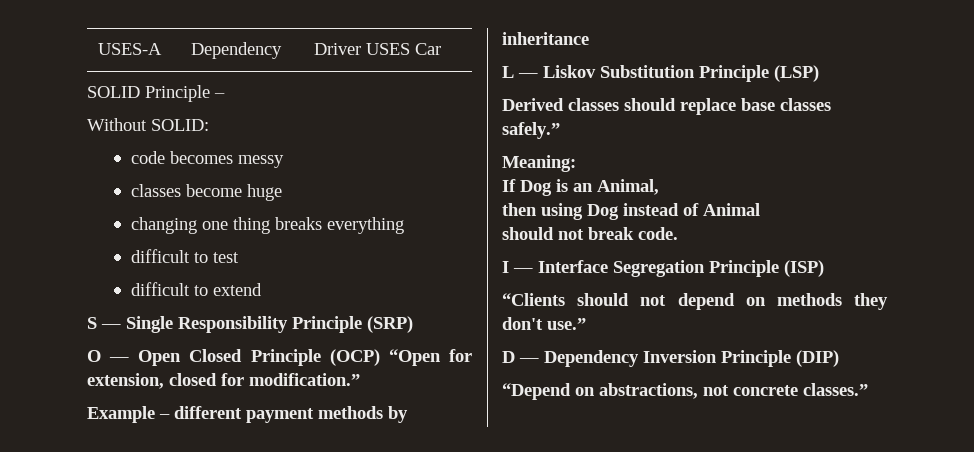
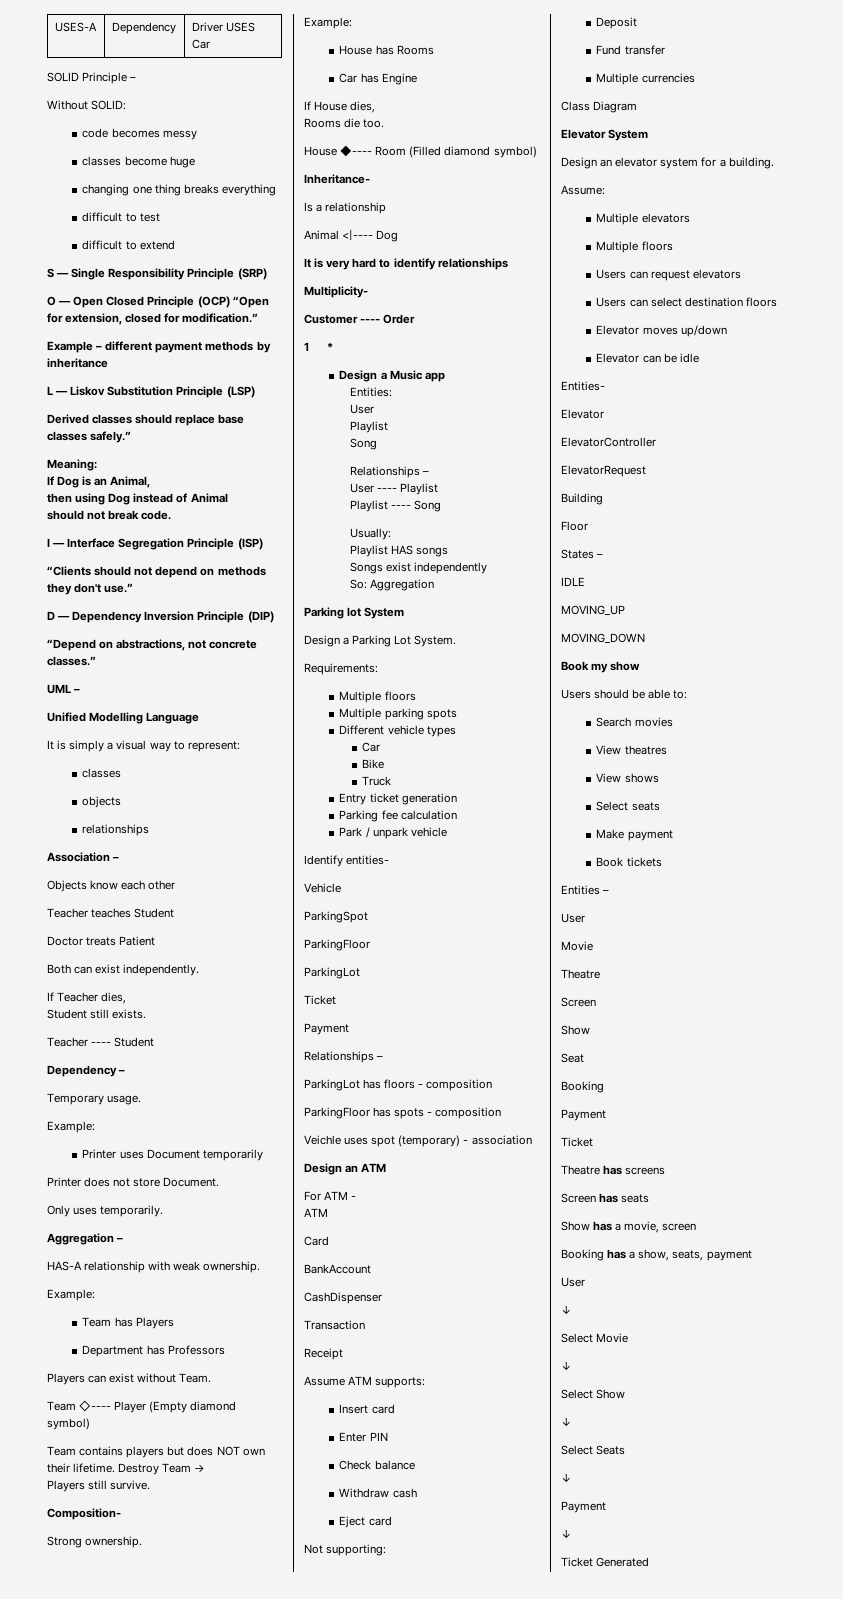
+ UML –
+ Unified Modelling Language
+ It is simply a visual way to represent:
+ classes
+ objects
+ relationships
+ Association –
+ Objects know each other
+ Teacher teaches Student
+ Doctor treats Patient
+ Both can exist independently.
+ If Teacher dies,
+ Student still exists.
+ Teacher ---- Student
+ Dependency –
+ Temporary usage.
+ Example:
+ Printer uses Document temporarily
+ Printer does not store Document.
+ Only uses temporarily.
+ Aggregation –
+ HAS-A relationship with weak ownership.
+ Example:
+ Team has Players
+ Department has Professors
+ Players can exist without Team.
+ Team ◇---- Player (Empty diamond symbol)
+ Team contains players but does NOT own their lifetime. Destroy Team →
+ Players still survive.
+ Composition-
+ Strong ownership.
+ Example:
+ House has Rooms
+ Car has Engine
+ If House dies,
+ Rooms die too.
+ House ◆---- Room (Filled diamond symbol)
+ Inheritance-
+ Is a relationship
+ Animal <|---- Dog
+ It is very hard to identify relationships
+ Multiplicity-
+ Customer ---- Order
+ 1 *
+ Design a Music app
+ Entities:
+ User
+ Playlist
+ Song
+ Relationships –
+ User ---- Playlist
+ Playlist ---- Song
+ Usually:
+ Playlist HAS songs
+ Songs exist independently
+ So: Aggregation
+ Parking lot System
+ Design a Parking Lot System.
+ Requirements:
+ Multiple floors
+ Multiple parking spots
+ Different vehicle types
+ Car
+ Bike
+ Truck
+ Entry ticket generation
+ Parking fee calculation
+ Park / unpark vehicle
+ Identify entities-
+ Vehicle
+ ParkingSpot
+ ParkingFloor
+ ParkingLot
+ Ticket
+ Payment
+ Relationships –
+ ParkingLot has floors - composition
+ ParkingFloor has spots - composition
+ Veichle uses spot (temporary) - association
+ Design an ATM
+ For ATM -
+ ATM
+ Card
+ BankAccount
+ CashDispenser
+ Transaction
+ Receipt
+ Assume ATM supports:
+ Insert card
+ Enter PIN
+ Check balance
+ Withdraw cash
+ Eject card
+ Not supporting:
+ Deposit
+ Fund transfer
+ Multiple currencies
+ Class Diagram
+ Elevator System
+ Design an elevator system for a building.
+ Assume:
+ Multiple elevators
+ Multiple floors
+ Users can request elevators
+ Users can select destination floors
+ Elevator moves up/down
+ Elevator can be idle
+ Entities-
+ Elevator
+ ElevatorController
+ ElevatorRequest
+ Building
+ Floor
+ States –
+ IDLE
+ MOVING_UP
+ MOVING_DOWN
+ Book my show
+ Users should be able to:
+ Search movies
+ View theatres
+ View shows
+ Select seats
+ Make payment
+ Book tickets
+ Entities –
+ User
+ Movie
+ Theatre
+ Screen
+ Show
+ Seat
+ Booking
+ Payment
+ Ticket
+ Theatre has screens
+ Screen has seats
+ Show has a movie, screen
+ Booking has a show, seats, payment
+ User
+ ↓
+ Select Movie
+ ↓
+ Select Show
+ ↓
+ Select Seats
+ ↓
+ Payment
+ ↓
+ Ticket Generated

